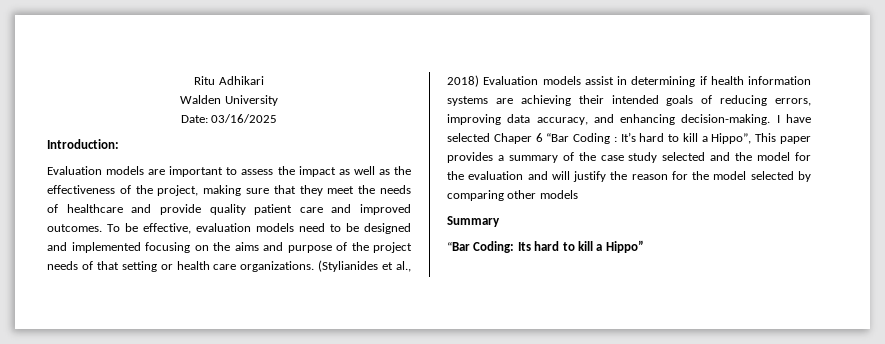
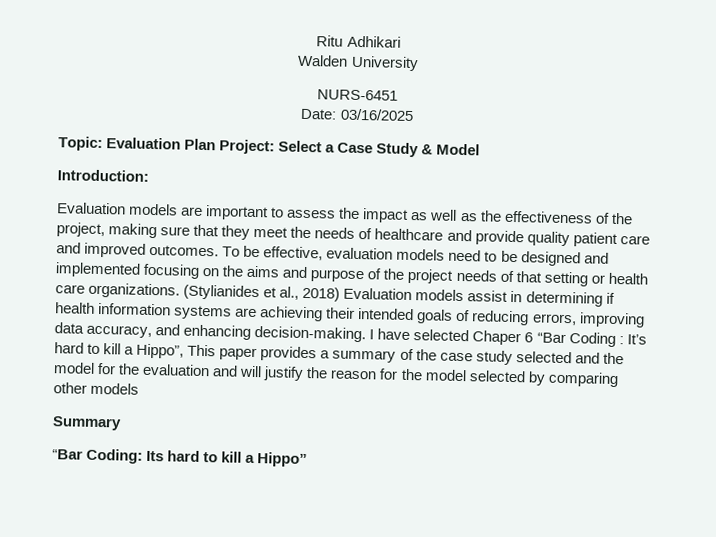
+ NURS-6451
+ Topic: Evaluation Plan Project: Select a Case Study & Model

